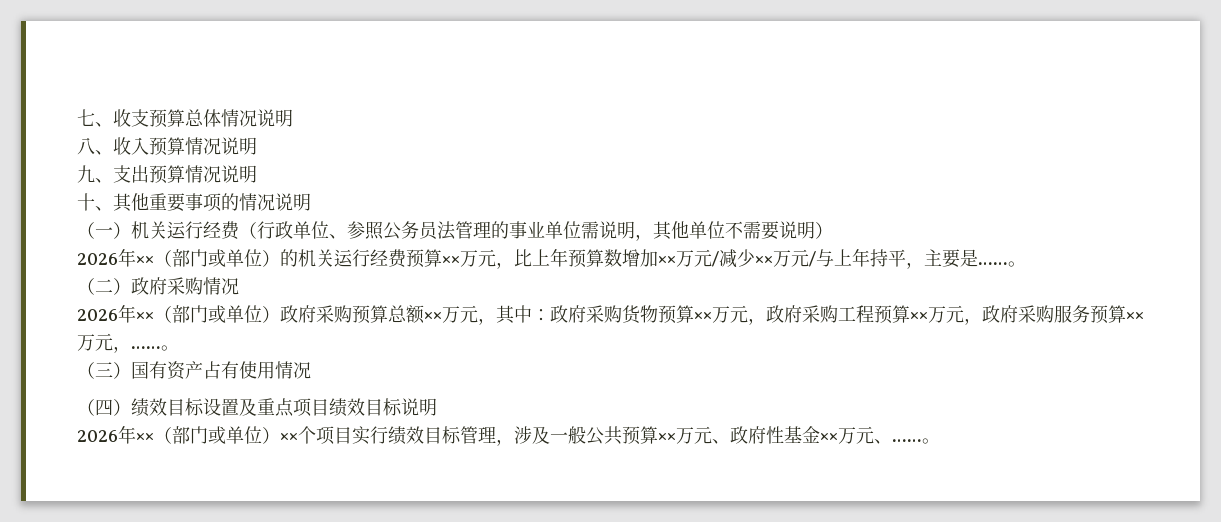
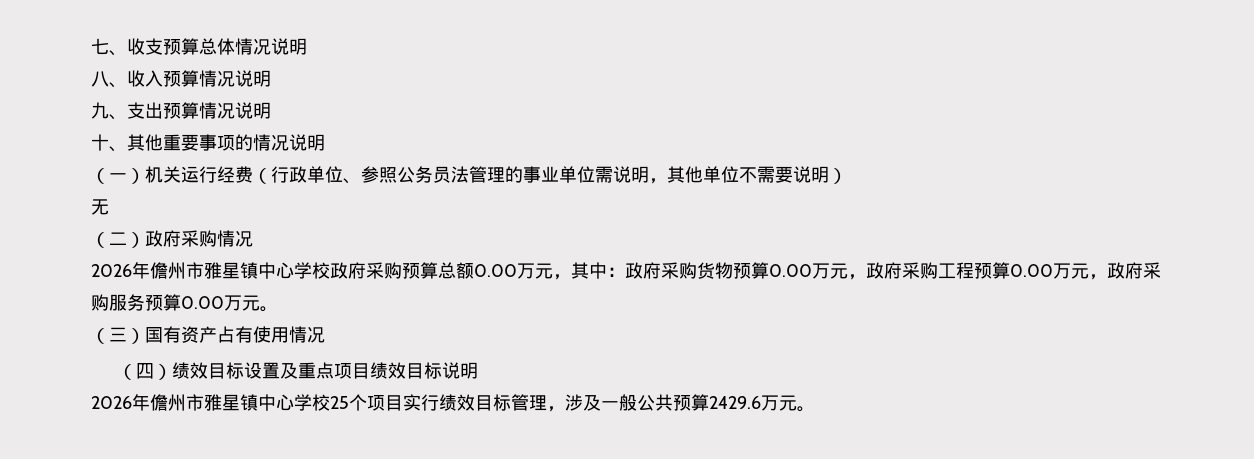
- 2026年××（部门或单位）的机关运行经费预算××万元，比上年预算数增加××万元/减少××万元/与上年持平，主要是……。
+ 无
- 2026年××（部门或单位）政府采购预算总额××万元，其中：政府采购货物预算××万元，政府采购工程预算××万元，政府采购服务预算××万元，……。
+ 2026年儋州市雅星镇中心学校政府采购预算总额0.00万元，其中：政府采购货物预算0.00万元，政府采购工程预算0.00万元，政府采购服务预算0.00万元。
- 2026年××（部门或单位）××个项目实行绩效目标管理，涉及一般公共预算××万元、政府性基金××万元、……。
+ 2026年儋州市雅星镇中心学校25个项目实行绩效目标管理，涉及一般公共预算2429.6万元。

